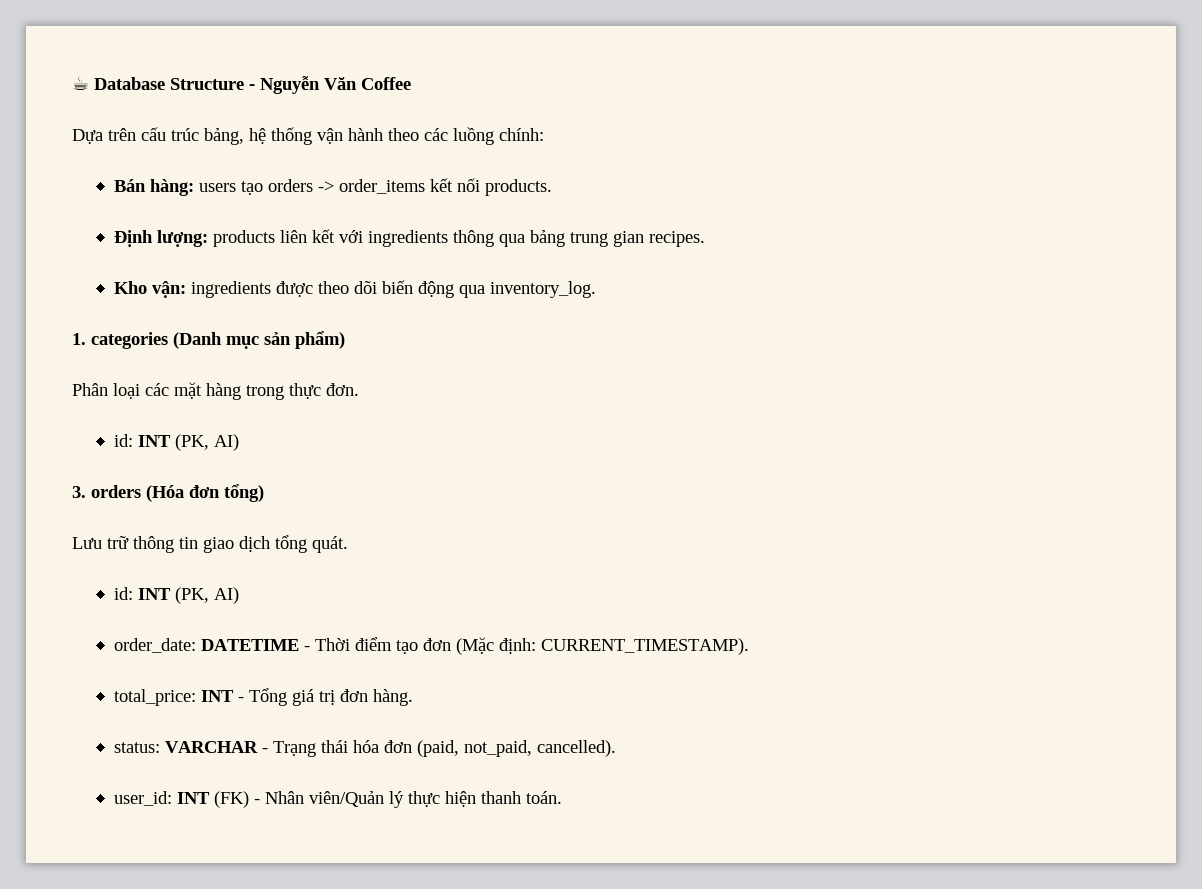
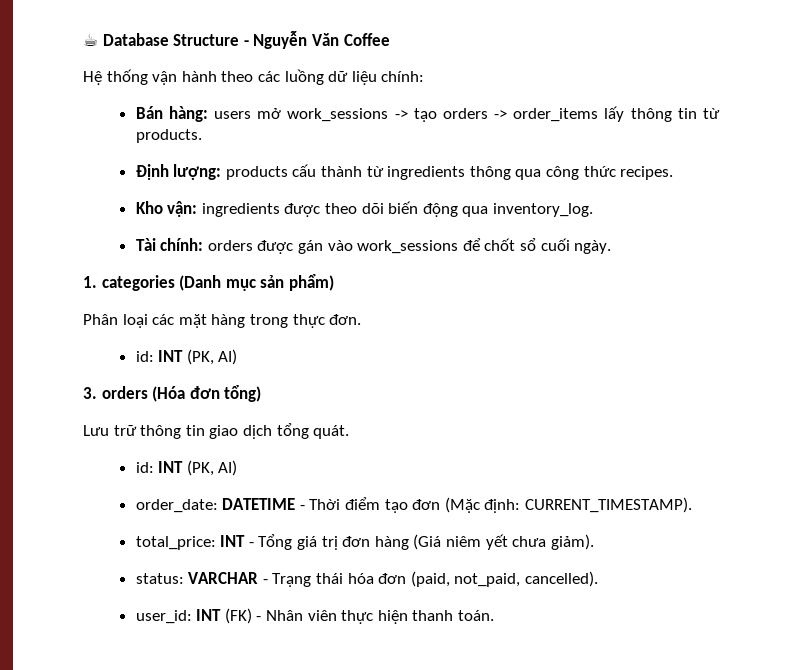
- Dựa trên cấu trúc bảng, hệ thống vận hành theo các luồng chính:
+ Hệ thống vận hành theo các luồng dữ liệu chính:
- Bán hàng: users tạo orders -> order_items kết nối products.
+ Bán hàng: users mở work_sessions -> tạo orders -> order_items lấy thông tin từ products.
- Định lượng: products liên kết với ingredients thông qua bảng trung gian recipes.
+ Định lượng: products cấu thành từ ingredients thông qua công thức recipes.
+ Tài chính: orders được gán vào work_sessions để chốt sổ cuối ngày.
- total_price: INT - Tổng giá trị đơn hàng.
+ total_price: INT - Tổng giá trị đơn hàng (Giá niêm yết chưa giảm).
- user_id: INT (FK) - Nhân viên/Quản lý thực hiện thanh toán.
+ user_id: INT (FK) - Nhân viên thực hiện thanh toán.

